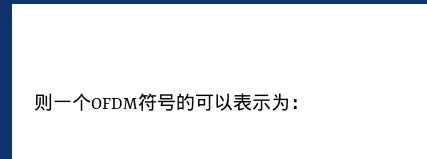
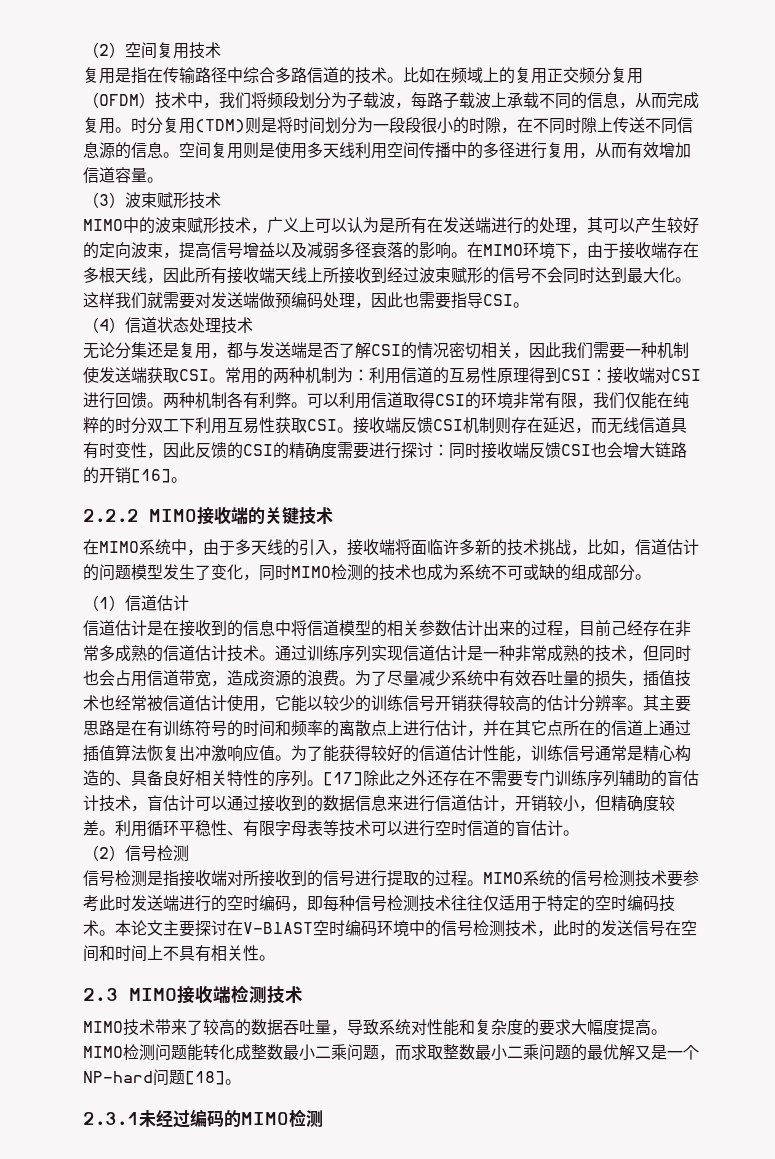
- 则一个OFDM符号的可以表示为：
+ （2）空间复用技术
+ 复用是指在传输路径中综合多路信道的技术。比如在频域上的复用正交频分复用（OFDM）技术中，我们将频段划分为子载波，每路子载波上承载不同的信息，从而完成复用。时分复用(TDM)则是将时间划分为一段段很小的时隙，在不同时隙上传送不同信息源的信息。空间复用则是使用多天线利用空间传播中的多径进行复用，从而有效增加信道容量。
+ （3）波束赋形技术
+ MIMO中的波束赋形技术，广义上可以认为是所有在发送端进行的处理，其可以产生较好的定向波束，提高信号增益以及减弱多径衰落的影响。在MIMO环境下，由于接收端存在多根天线，因此所有接收端天线上所接收到经过波束赋形的信号不会同时达到最大化。这样我们就需要对发送端做预编码处理，因此也需要指导CSI。
+ （4）信道状态处理技术
+ 无论分集还是复用，都与发送端是否了解CSI的情况密切相关，因此我们需要一种机制使发送端获取CSI。常用的两种机制为：利用信道的互易性原理得到CSI：接收端对CSI进行回馈。两种机制各有利弊。可以利用信道取得CSI的环境非常有限，我们仅能在纯粹的时分双工下利用互易性获取CSI。接收端反馈CSI机制则存在延迟，而无线信道具有时变性，因此反馈的CSI的精确度需要进行探讨：同时接收端反馈CSI也会增大链路的开销[16]。
+ 2.2.2 MIMO接收端的关键技术
+ 在MIMO系统中，由于多天线的引入，接收端将面临许多新的技术挑战，比如，信道估计的问题模型发生了变化，同时MIMO检测的技术也成为系统不可或缺的组成部分。
+ （1）信道估计
+ 信道估计是在接收到的信息中将信道模型的相关参数估计出来的过程，目前己经存在非常多成熟的信道估计技术。通过训练序列实现信道估计是一种非常成熟的技术，但同时也会占用信道带宽，造成资源的浪费。为了尽量减少系统中有效吞吐量的损失，插值技术也经常被信道估计使用，它能以较少的训练信号开销获得较高的估计分辨率。其主要思路是在有训练符号的时间和频率的离散点上进行估计，并在其它点所在的信道上通过插值算法恢复出冲激响应值。为了能获得较好的信道估计性能，训练信号通常是精心构造的、具备良好相关特性的序列。[17]除此之外还存在不需要专门训练序列辅助的盲估计技术，盲估计可以通过接收到的数据信息来进行信道估计，开销较小，但精确度较差。利用循环平稳性、有限字母表等技术可以进行空时信道的盲估计。
+ （2）信号检测
+ 信号检测是指接收端对所接收到的信号进行提取的过程。MIMO系统的信号检测技术要参考此时发送端进行的空时编码，即每种信号检测技术往往仅适用于特定的空时编码技术。本论文主要探讨在V-BlAST空时编码环境中的信号检测技术，此时的发送信号在空间和时间上不具有相关性。
+ 2.3 MIMO接收端检测技术
+ MIMO技术带来了较高的数据吞吐量，导致系统对性能和复杂度的要求大幅度提高。MIMO检测问题能转化成整数最小二乘问题，而求取整数最小二乘问题的最优解又是一个NP-hard问题[18]。
+ 2.3.1未经过编码的MIMO检测

